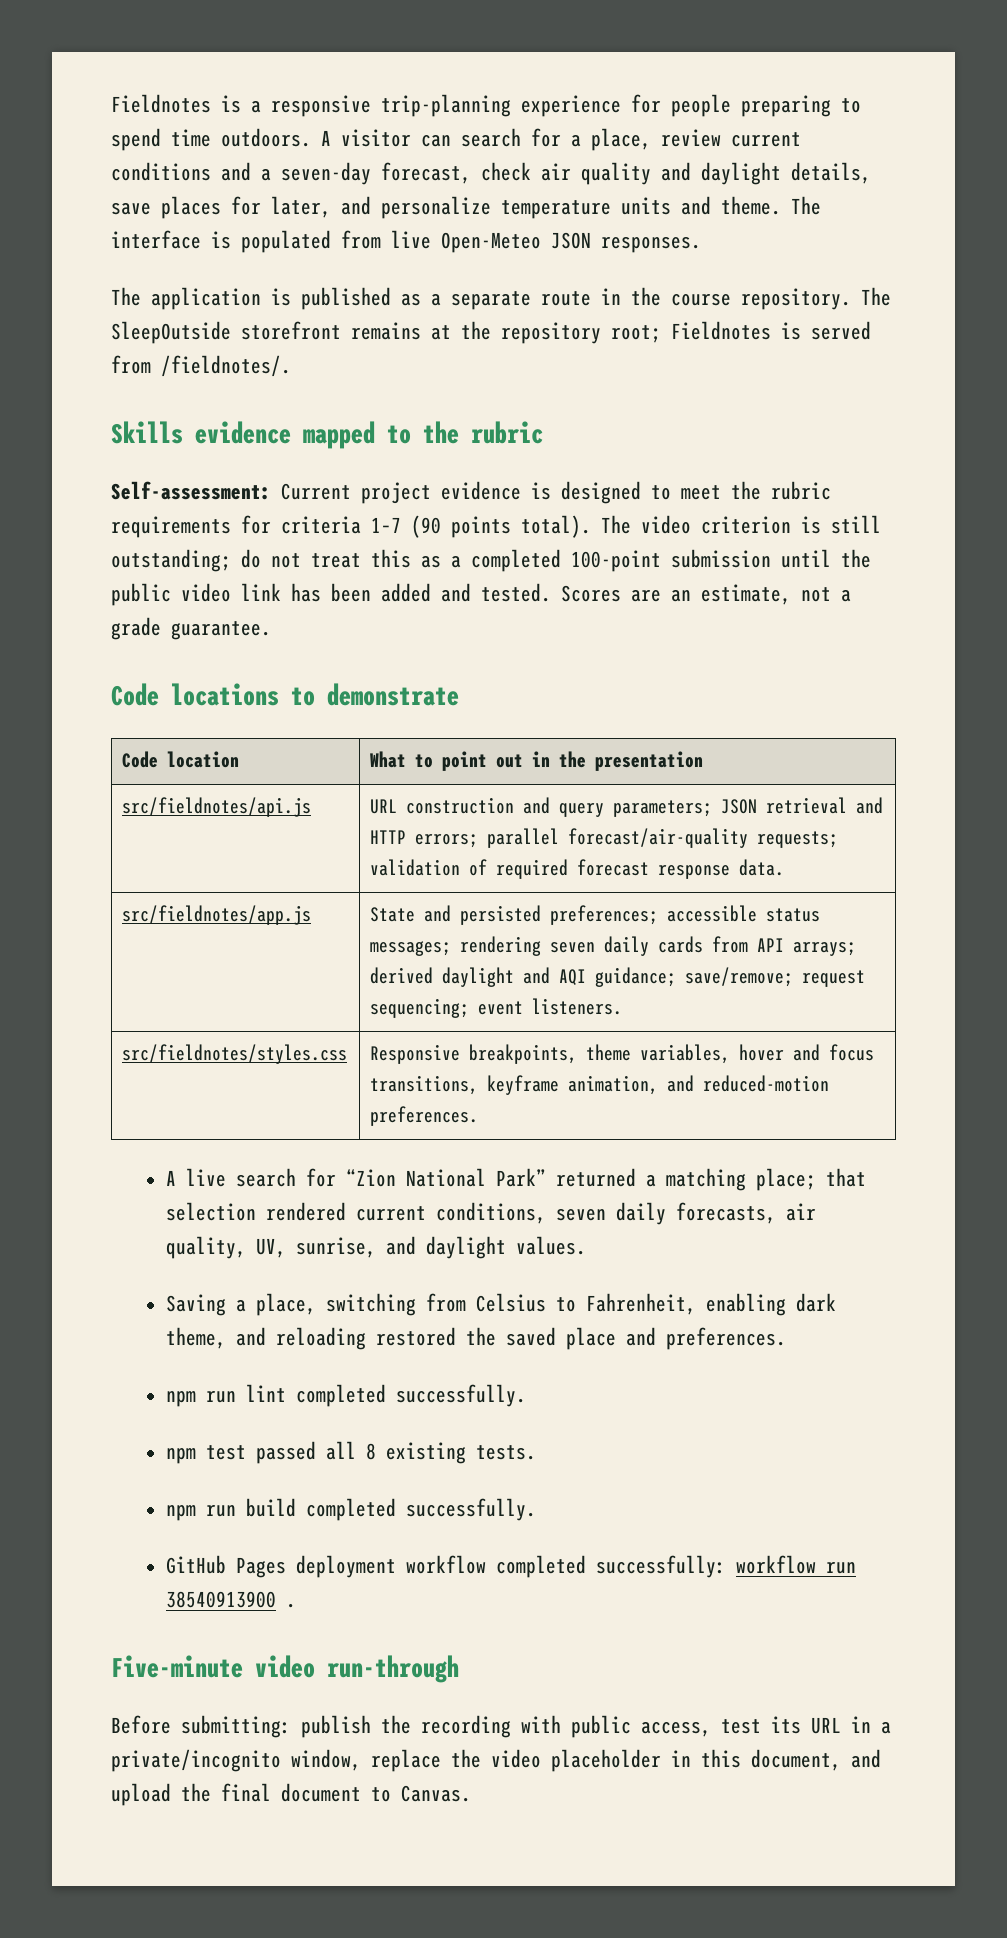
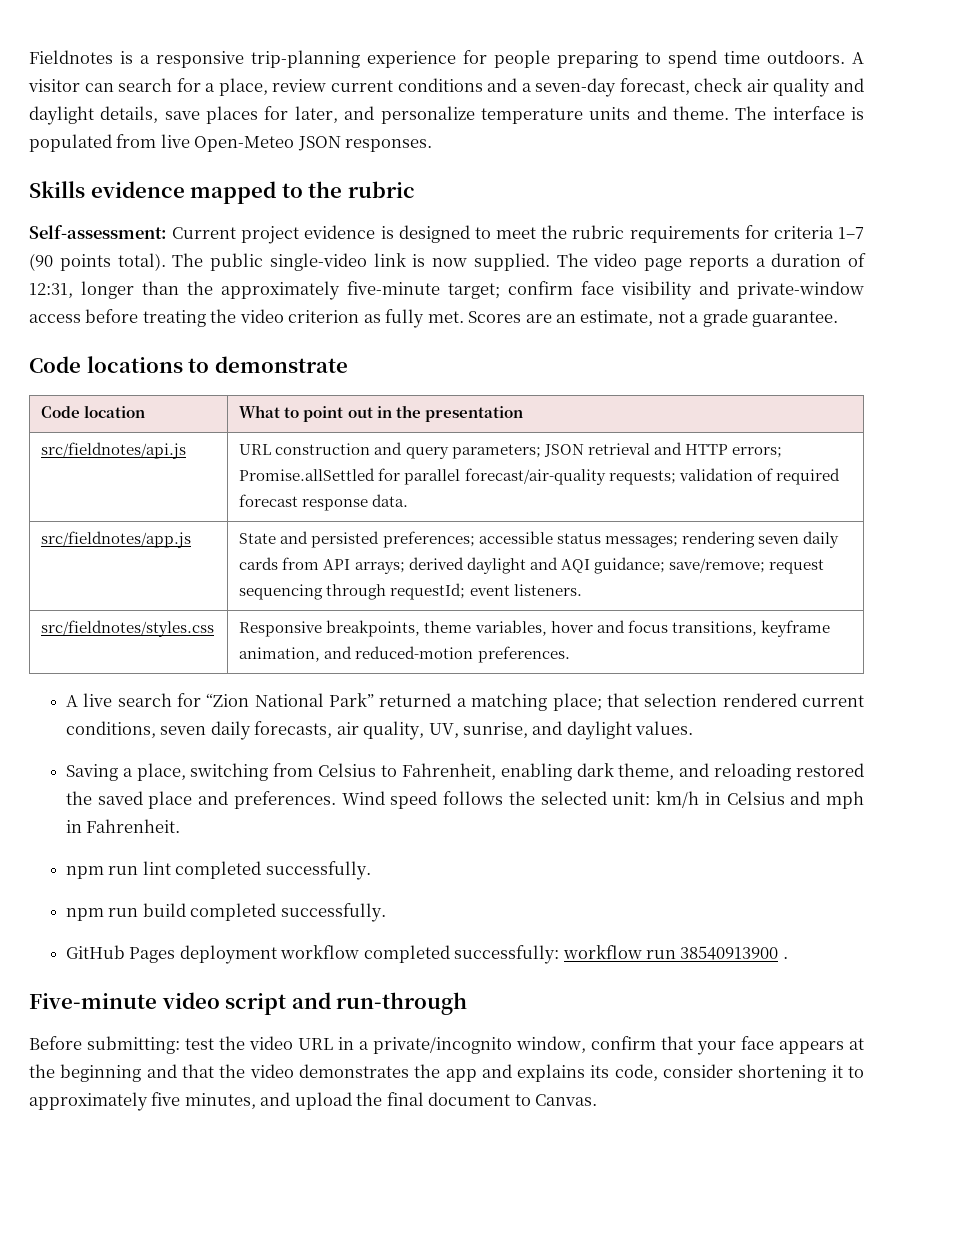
- The application is published as a separate route in the course repository. The SleepOutside storefront remains at the repository root; Fieldnotes is served from /fieldnotes/.
- The video criterion is still outstanding; do not treat this as a completed 100-point submission until the public video link has been added and tested.
+ The public single-video link is now supplied. The video page reports a duration of 12:31, longer than the approximately five-minute target; confirm face visibility and private-window access before treating the video criterion as fully met.
- src/fieldnotes/api.js | URL construction and query parameters; JSON retrieval and HTTP errors; parallel forecast/air-quality requests; validation of required forecast response data.
+ src/fieldnotes/api.js | URL construction and query parameters; JSON retrieval and HTTP errors; Promise.allSettled for parallel forecast/air-quality requests; validation of required forecast response data.
- src/fieldnotes/app.js | State and persisted preferences; accessible status messages; rendering seven daily cards from API arrays; derived daylight and AQI guidance; save/remove; request sequencing; event listeners.
+ src/fieldnotes/app.js | State and persisted preferences; accessible status messages; rendering seven daily cards from API arrays; derived daylight and AQI guidance; save/remove; request sequencing through requestId; event listeners.
+ Wind speed follows the selected unit: km/h in Celsius and mph in Fahrenheit.
- npm test passed all 8 existing tests.
- Five-minute video run-through
+ Five-minute video script and run-through
- Before submitting: publish the recording with public access, test its URL in a private/incognito window, replace the video placeholder in this document, and upload the final document to Canvas.
+ Before submitting: test the video URL in a private/incognito window, confirm that your face appears at the beginning and that the video demonstrates the app and explains its code, consider shortening it to approximately five minutes, and upload the final document to Canvas.

